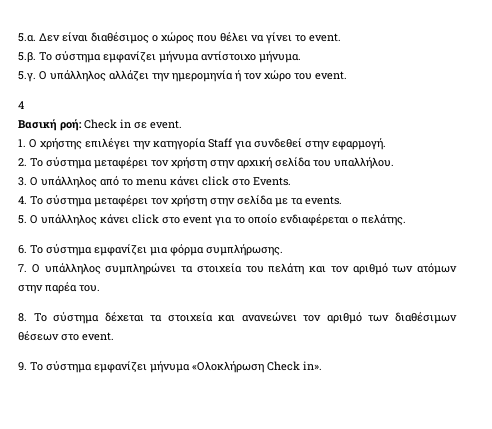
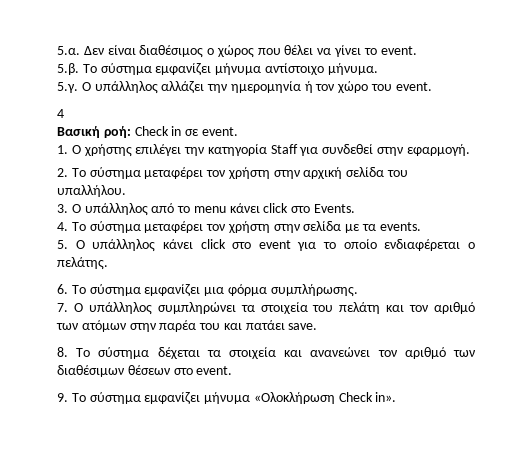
- 7. Ο υπάλληλος συμπληρώνει τα στοιχεία του πελάτη και τον αριθμό των ατόμων στην παρέα του.
+ 7. Ο υπάλληλος συμπληρώνει τα στοιχεία του πελάτη και τον αριθμό των ατόμων στην παρέα του και πατάει save.

